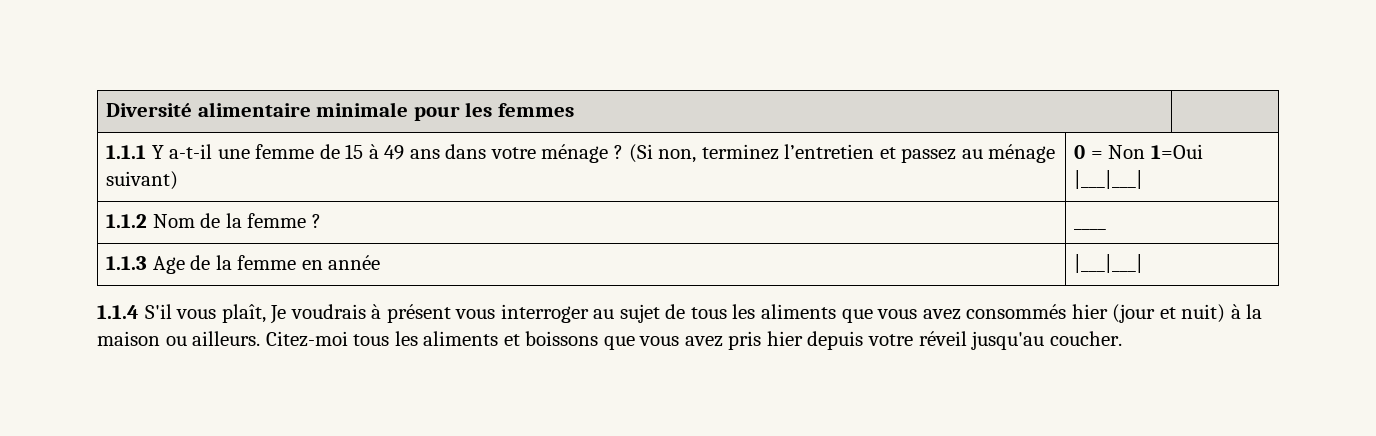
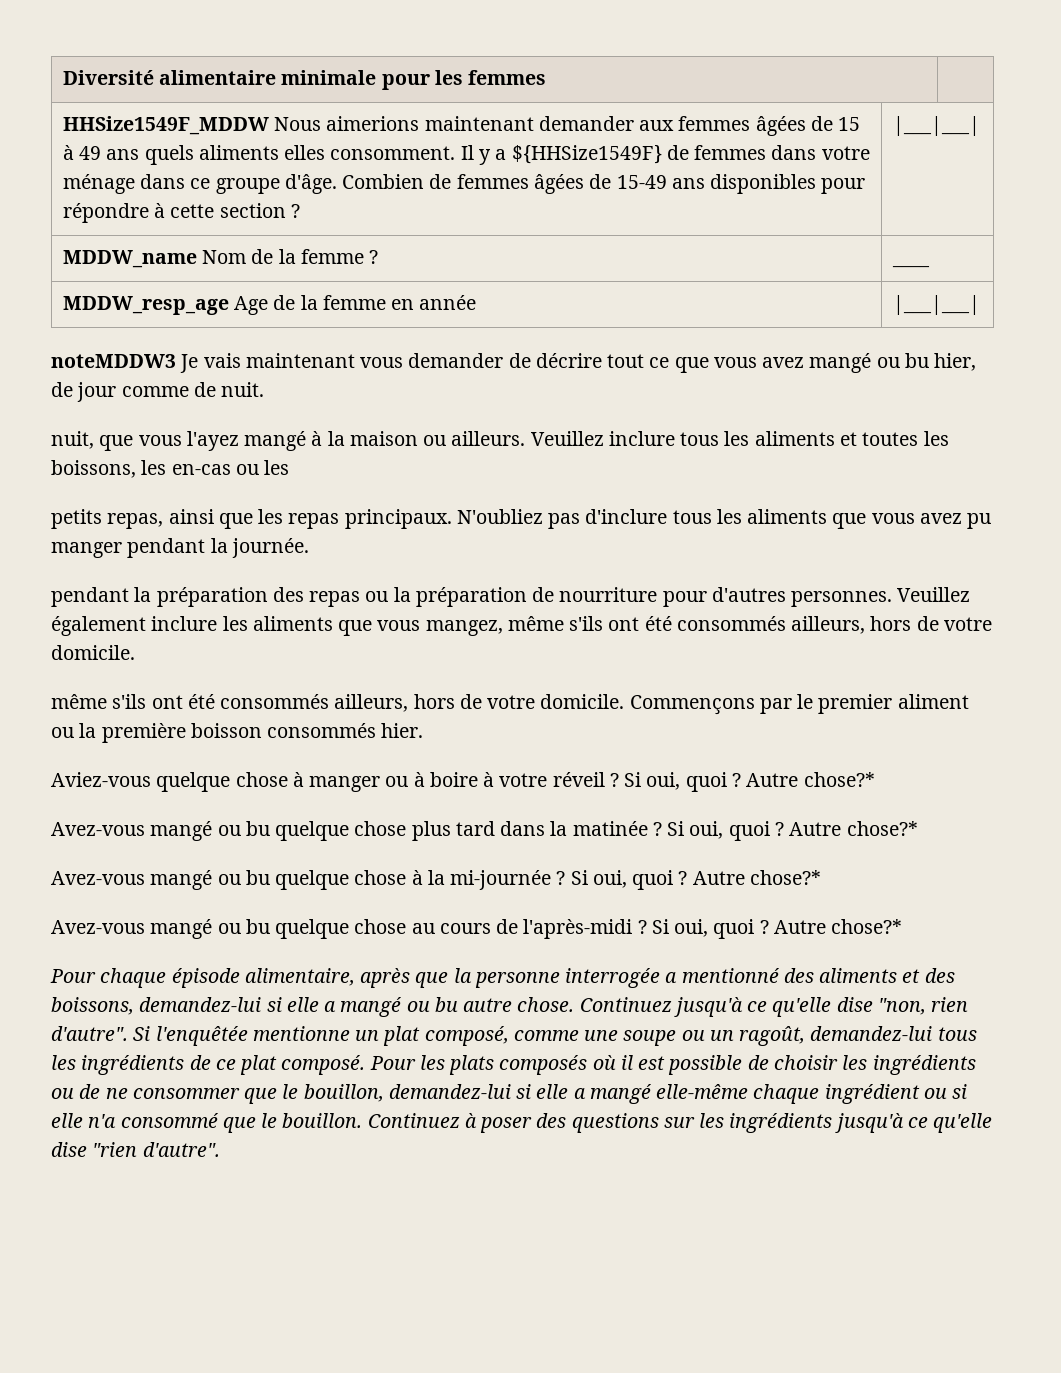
- 1.1.1 Y a-t-il une femme de 15 à 49 ans dans votre ménage ? (Si non, terminez l’entretien et passez au ménage suivant) | 0 = Non 1=Oui |___|___|
- 1.1.2 Nom de la femme ? | ____
+ HHSize1549F_MDDW Nous aimerions maintenant demander aux femmes âgées de 15 à 49 ans quels aliments elles consomment. Il y a ${HHSize1549F} de femmes dans votre ménage dans ce groupe d'âge. Combien de femmes âgées de 15-49 ans disponibles pour répondre à cette section ? | |___|___|
+ MDDW_name Nom de la femme ? | ____
- 1.1.3 Age de la femme en année | |___|___|
+ MDDW_resp_age Age de la femme en année | |___|___|
- 1.1.4 S'il vous plaît, Je voudrais à présent vous interroger au sujet de tous les aliments que vous avez consommés hier (jour et nuit) à la maison ou ailleurs. Citez-moi tous les aliments et boissons que vous avez pris hier depuis votre réveil jusqu'au coucher.
+ noteMDDW3 Je vais maintenant vous demander de décrire tout ce que vous avez mangé ou bu hier, de jour comme de nuit.
+ nuit, que vous l'ayez mangé à la maison ou ailleurs. Veuillez inclure tous les aliments et toutes les boissons, les en-cas ou les
+ petits repas, ainsi que les repas principaux. N'oubliez pas d'inclure tous les aliments que vous avez pu manger pendant la journée.
+ pendant la préparation des repas ou la préparation de nourriture pour d'autres personnes. Veuillez également inclure les aliments que vous mangez, même s'ils ont été consommés ailleurs, hors de votre domicile.
+ même s'ils ont été consommés ailleurs, hors de votre domicile. Commençons par le premier aliment ou la première boisson consommés hier.
+ Aviez-vous quelque chose à manger ou à boire à votre réveil ? Si oui, quoi ? Autre chose?*
+ Avez-vous mangé ou bu quelque chose plus tard dans la matinée ? Si oui, quoi ? Autre chose?*
+ Avez-vous mangé ou bu quelque chose à la mi-journée ? Si oui, quoi ? Autre chose?*
+ Avez-vous mangé ou bu quelque chose au cours de l'après-midi ? Si oui, quoi ? Autre chose?*
+ Pour chaque épisode alimentaire, après que la personne interrogée a mentionné des aliments et des boissons, demandez-lui si elle a mangé ou bu autre chose. Continuez jusqu'à ce qu'elle dise "non, rien d'autre". Si l'enquêtée mentionne un plat composé, comme une soupe ou un ragoût, demandez-lui tous les ingrédients de ce plat composé. Pour les plats composés où il est possible de choisir les ingrédients ou de ne consommer que le bouillon, demandez-lui si elle a mangé elle-même chaque ingrédient ou si elle n'a consommé que le bouillon. Continuez à poser des questions sur les ingrédients jusqu'à ce qu'elle dise "rien d'autre".

